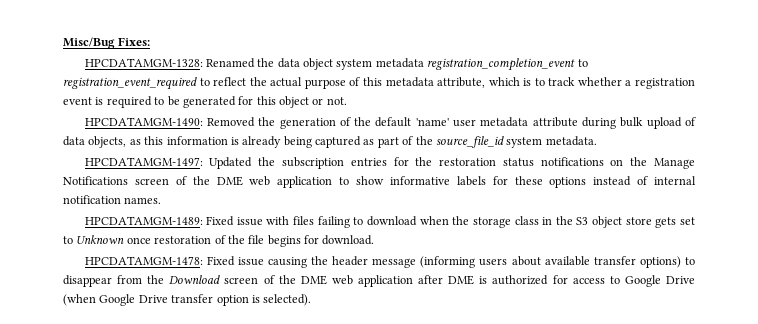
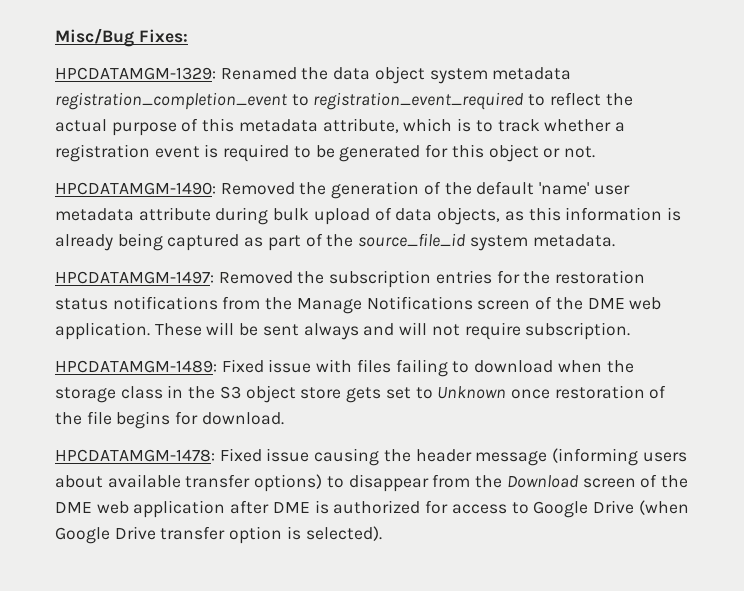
- HPCDATAMGM-1328: Renamed the data object system metadata registration_completion_event to registration_event_required to reflect the actual purpose of this metadata attribute, which is to track whether a registration event is required to be generated for this object or not.
+ HPCDATAMGM-1329: Renamed the data object system metadata registration_completion_event to registration_event_required to reflect the actual purpose of this metadata attribute, which is to track whether a registration event is required to be generated for this object or not.
- HPCDATAMGM-1497: Updated the subscription entries for the restoration status notifications on the Manage Notifications screen of the DME web application to show informative labels for these options instead of internal notification names.
+ HPCDATAMGM-1497: Removed the subscription entries for the restoration status notifications from the Manage Notifications screen of the DME web application. These will be sent always and will not require subscription.

